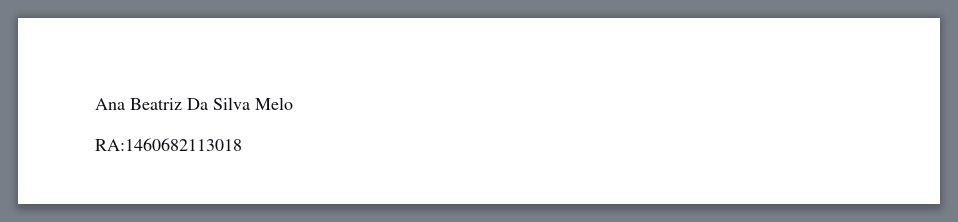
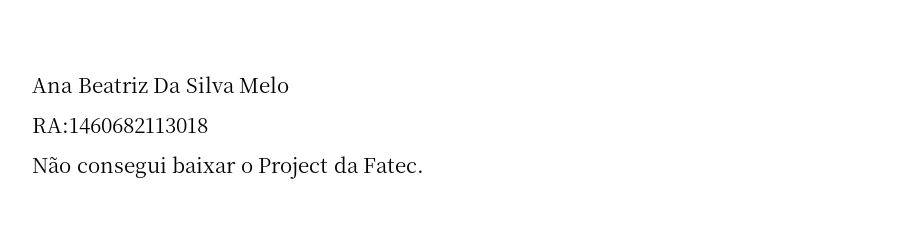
+ Não consegui baixar o Project da Fatec.

